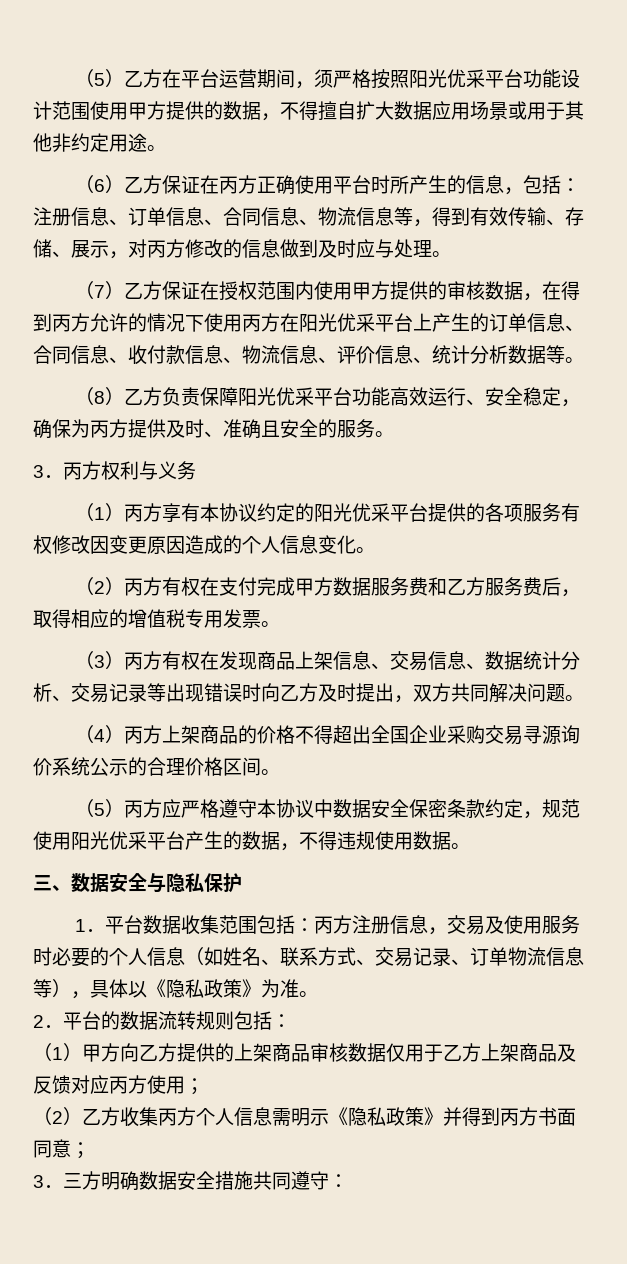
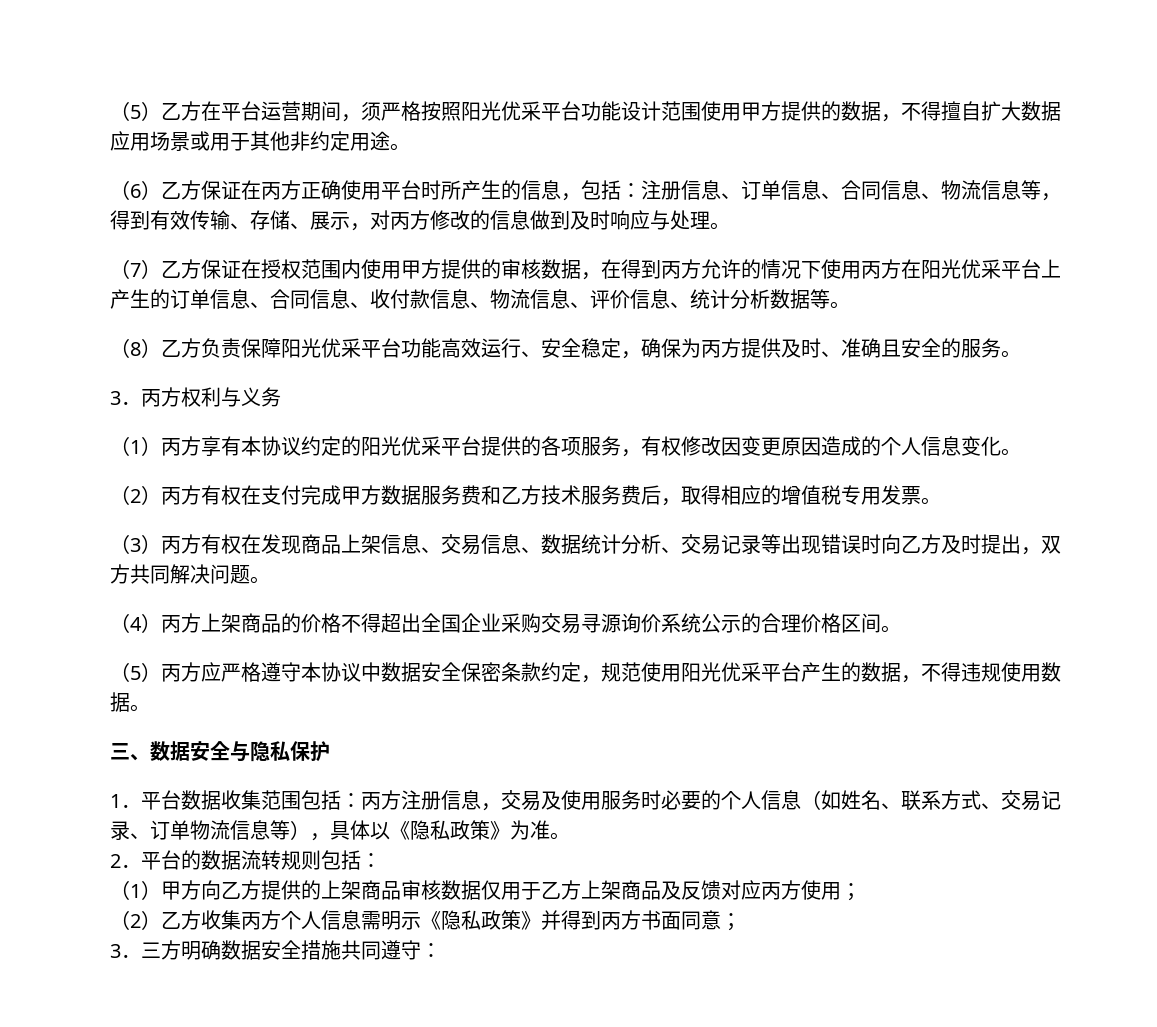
- （6）乙方保证在丙方正确使用平台时所产生的信息，包括：注册信息、订单信息、合同信息、物流信息等，得到有效传输、存储、展示，对丙方修改的信息做到及时应与处理。
+ （6）乙方保证在丙方正确使用平台时所产生的信息，包括：注册信息、订单信息、合同信息、物流信息等，得到有效传输、存储、展示，对丙方修改的信息做到及时响应与处理。
- （1）丙方享有本协议约定的阳光优采平台提供的各项服务有权修改因变更原因造成的个人信息变化。
+ （1）丙方享有本协议约定的阳光优采平台提供的各项服务，有权修改因变更原因造成的个人信息变化。
- （2）丙方有权在支付完成甲方数据服务费和乙方服务费后，取得相应的增值税专用发票。
+ （2）丙方有权在支付完成甲方数据服务费和乙方技术服务费后，取得相应的增值税专用发票。

